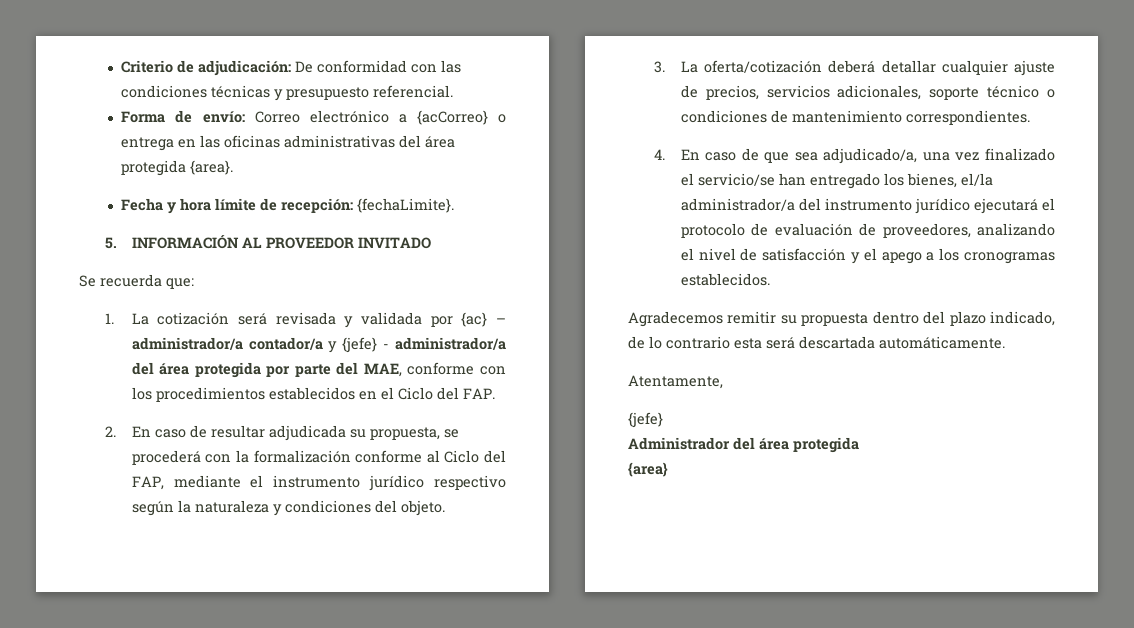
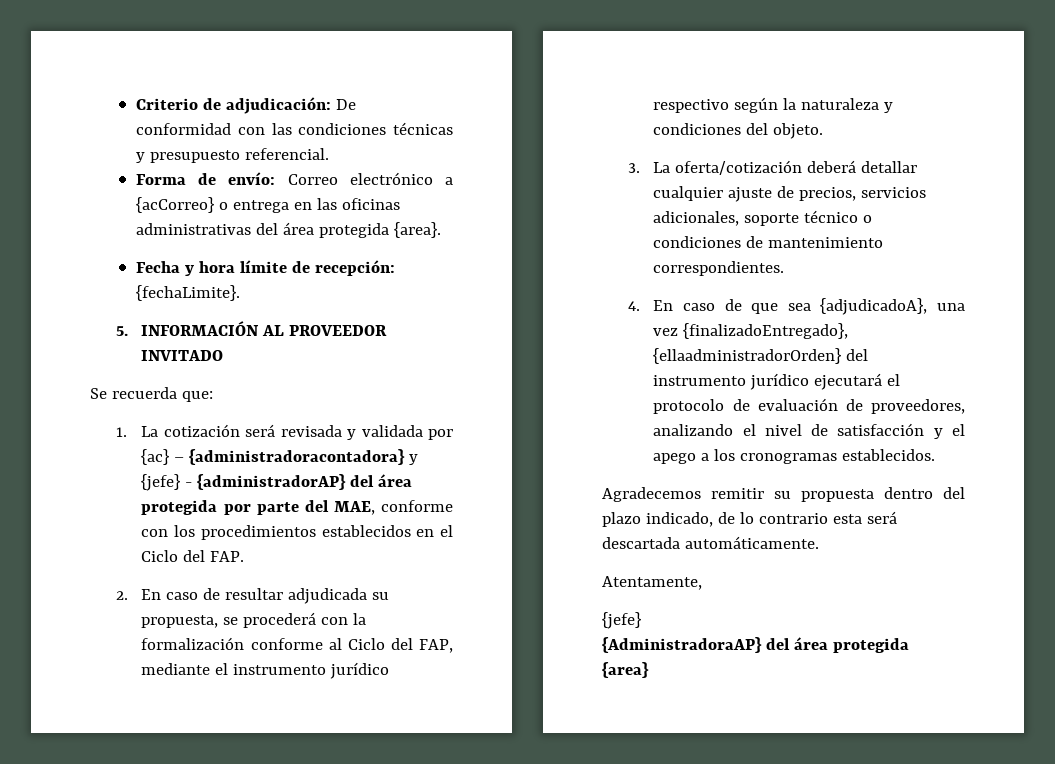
- 1. La cotización será revisada y validada por {ac} – administrador/a contador/a y {jefe} - administrador/a del área protegida por parte del MAE, conforme con los procedimientos establecidos en el Ciclo del FAP.
+ 1. La cotización será revisada y validada por {ac} – {administradoracontadora} y {jefe} - {administradorAP} del área protegida por parte del MAE, conforme con los procedimientos establecidos en el Ciclo del FAP.
- 4. En caso de que sea adjudicado/a, una vez finalizado el servicio/se han entregado los bienes, el/la administrador/a del instrumento jurídico ejecutará el protocolo de evaluación de proveedores, analizando el nivel de satisfacción y el apego a los cronogramas establecidos.
+ 4. En caso de que sea {adjudicadoA}, una vez {finalizadoEntregado}, {ellaadministradorOrden} del instrumento jurídico ejecutará el protocolo de evaluación de proveedores, analizando el nivel de satisfacción y el apego a los cronogramas establecidos.
- Administrador del área protegida
+ {AdministradoraAP} del área protegida

